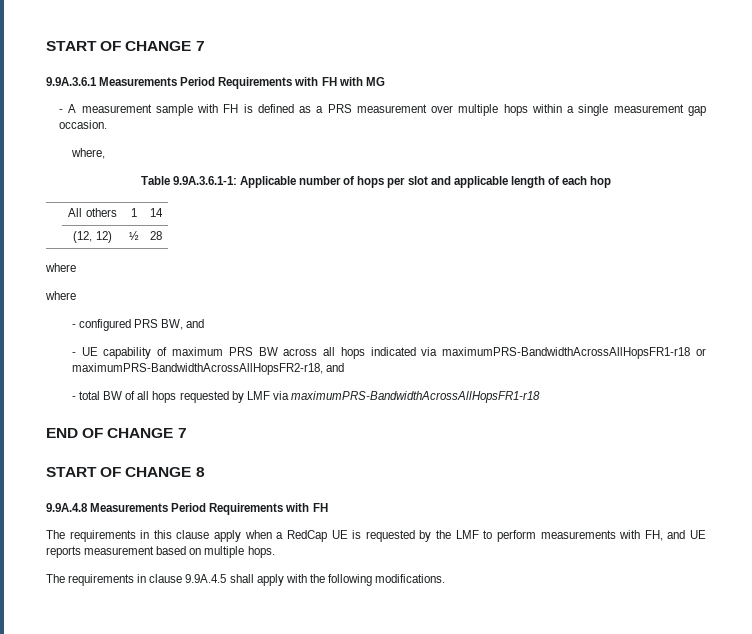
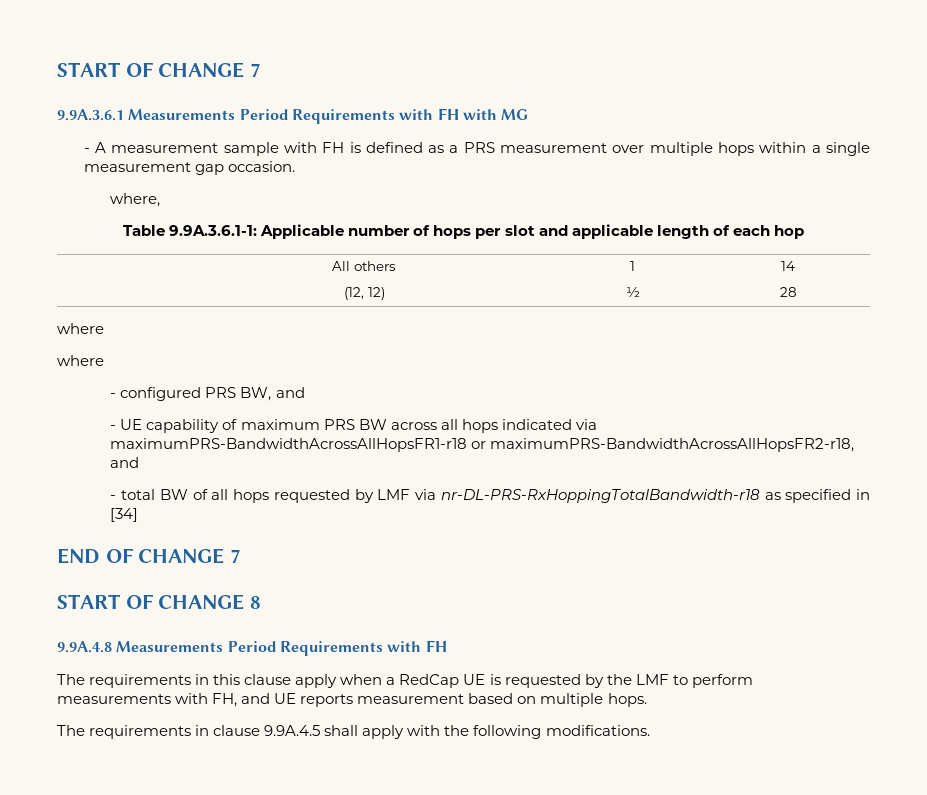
- - total BW of all hops requested by LMF via maximumPRS-BandwidthAcrossAllHopsFR1-r18
+ - total BW of all hops requested by LMF via nr-DL-PRS-RxHoppingTotalBandwidth-r18 as specified in [34]

